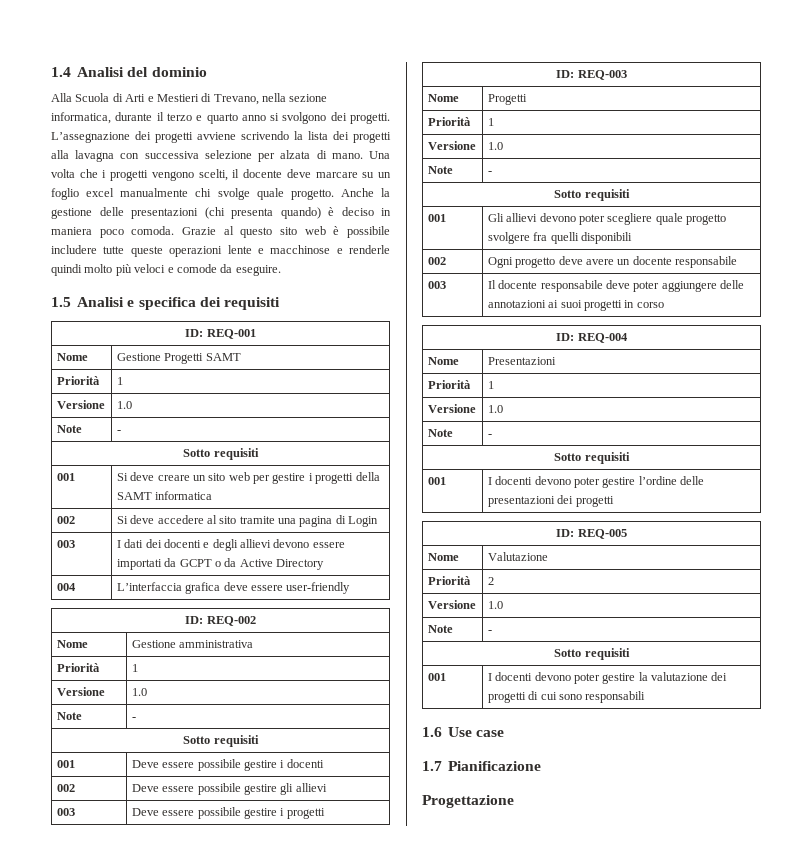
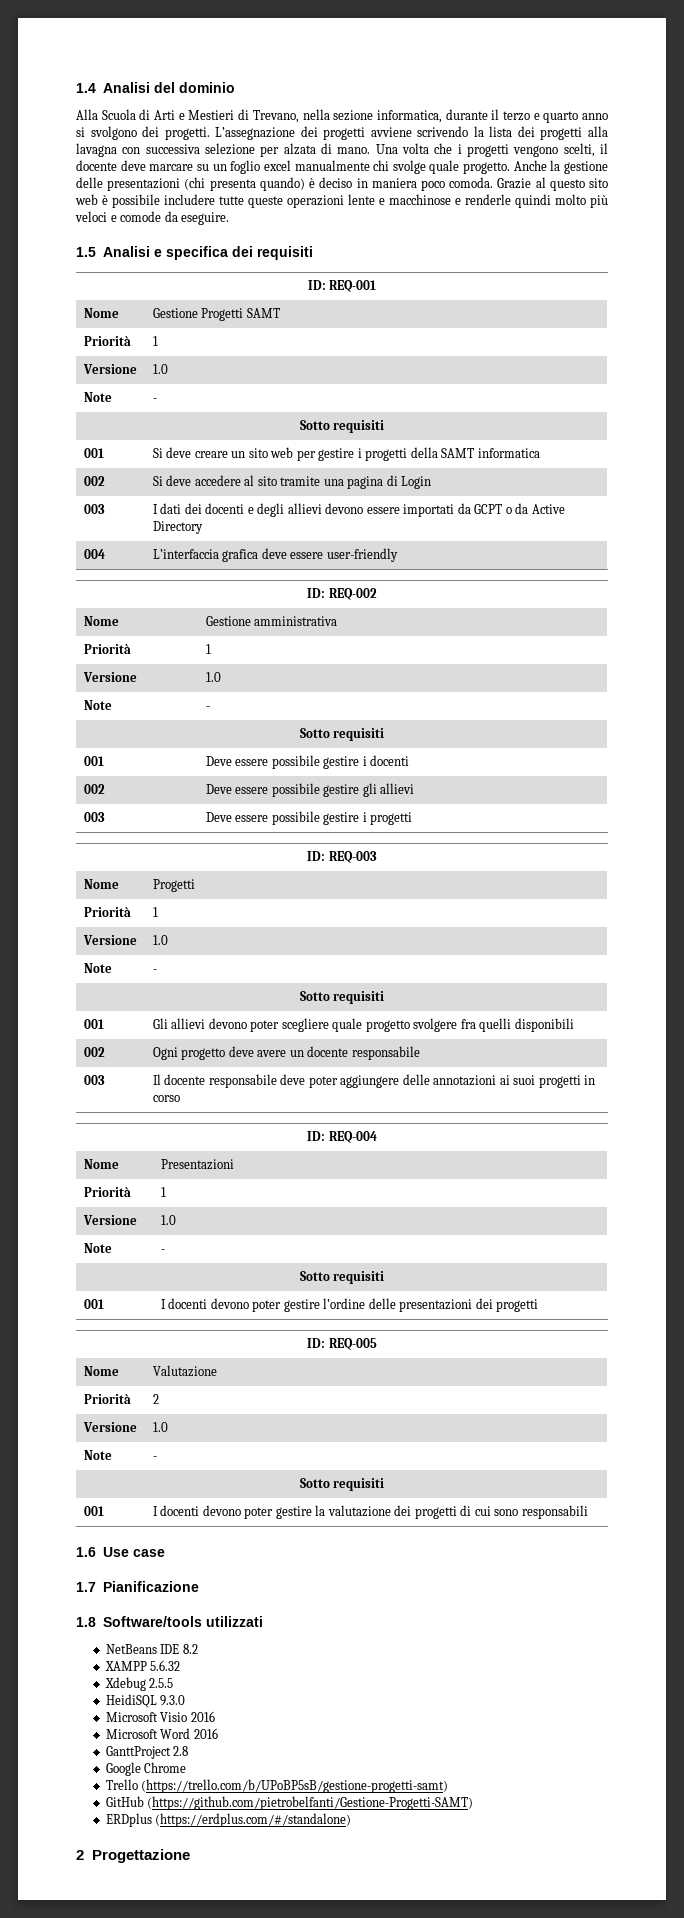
- Progettazione
+ 1.8 Software/tools utilizzati
+ NetBeans IDE 8.2
+ XAMPP 5.6.32
+ Xdebug 2.5.5
+ HeidiSQL 9.3.0
+ Microsoft Visio 2016
+ Microsoft Word 2016
+ GanttProject 2.8
+ Google Chrome
+ Trello (https://trello.com/b/UPoBP5sB/gestione-progetti-samt)
+ GitHub (https://github.com/pietrobelfanti/Gestione-Progetti-SAMT)
+ ERDplus (https://erdplus.com/#/standalone)
+ 2 Progettazione

